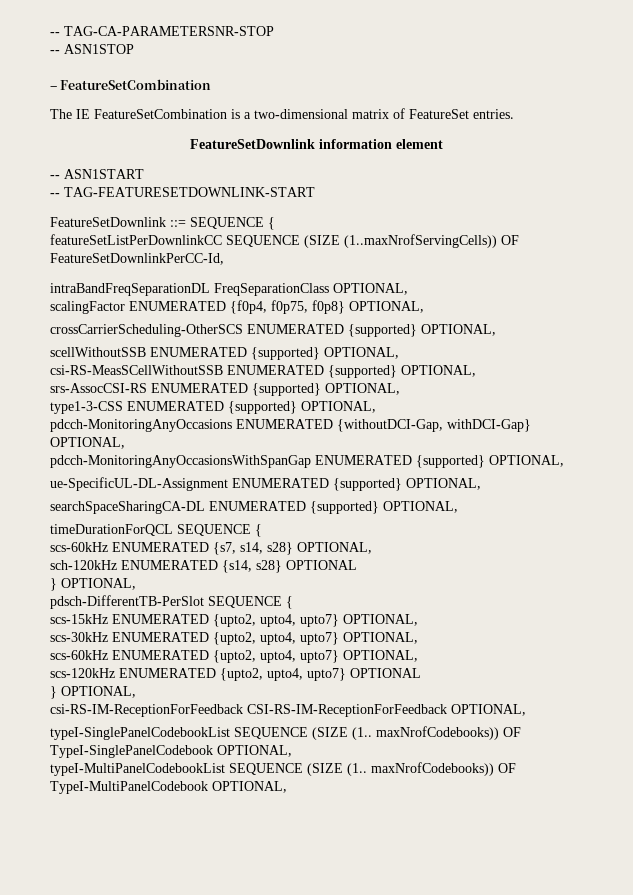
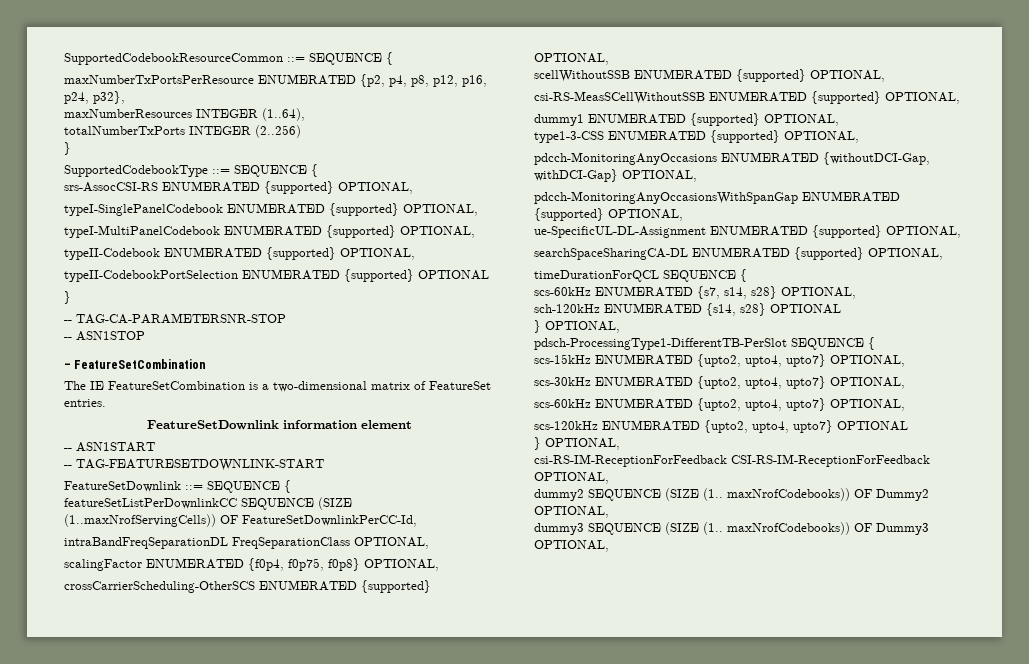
+ SupportedCodebookResourceCommon ::= SEQUENCE {
+ maxNumberTxPortsPerResource ENUMERATED {p2, p4, p8, p12, p16, p24, p32},
+ maxNumberResources INTEGER (1..64),
+ totalNumberTxPorts INTEGER (2..256)
+ }
+ SupportedCodebookType ::= SEQUENCE {
+ srs-AssocCSI-RS ENUMERATED {supported} OPTIONAL,
+ typeI-SinglePanelCodebook ENUMERATED {supported} OPTIONAL,
+ typeI-MultiPanelCodebook ENUMERATED {supported} OPTIONAL,
+ typeII-Codebook ENUMERATED {supported} OPTIONAL,
+ typeII-CodebookPortSelection ENUMERATED {supported} OPTIONAL
+ }
- srs-AssocCSI-RS ENUMERATED {supported} OPTIONAL,
+ dummy1 ENUMERATED {supported} OPTIONAL,
- pdsch-DifferentTB-PerSlot SEQUENCE {
+ pdsch-ProcessingType1-DifferentTB-PerSlot SEQUENCE {
- typeI-SinglePanelCodebookList SEQUENCE (SIZE (1.. maxNrofCodebooks)) OF TypeI-SinglePanelCodebook OPTIONAL,
- typeI-MultiPanelCodebookList SEQUENCE (SIZE (1.. maxNrofCodebooks)) OF TypeI-MultiPanelCodebook OPTIONAL,
+ dummy2 SEQUENCE (SIZE (1.. maxNrofCodebooks)) OF Dummy2 OPTIONAL,
+ dummy3 SEQUENCE (SIZE (1.. maxNrofCodebooks)) OF Dummy3 OPTIONAL,

